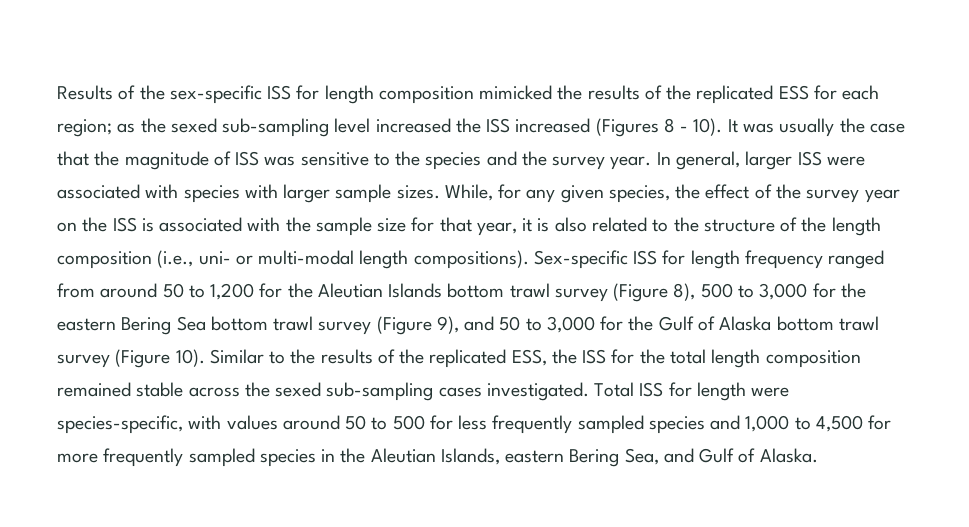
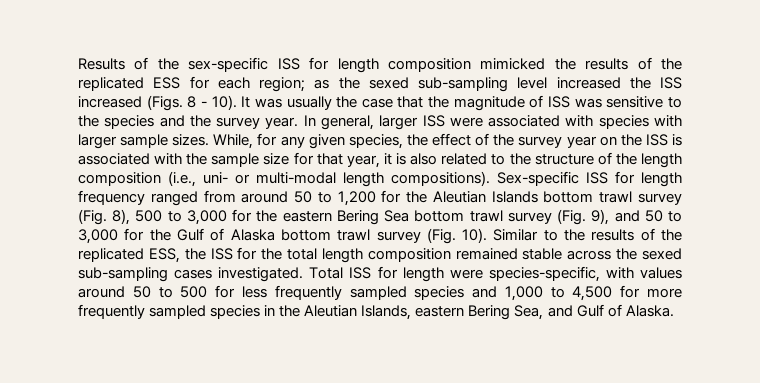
- Results of the sex-specific ISS for length composition mimicked the results of the replicated ESS for each region; as the sexed sub-sampling level increased the ISS increased (Figures 8 - 10).
+ Results of the sex-specific ISS for length composition mimicked the results of the replicated ESS for each region; as the sexed sub-sampling level increased the ISS increased (Figs. 8 - 10).
- Sex-specific ISS for length frequency ranged from around 50 to 1,200 for the Aleutian Islands bottom trawl survey (Figure 8), 500 to 3,000 for the eastern Bering Sea bottom trawl survey (Figure 9), and 50 to 3,000 for the Gulf of Alaska bottom trawl survey (Figure 10).
+ Sex-specific ISS for length frequency ranged from around 50 to 1,200 for the Aleutian Islands bottom trawl survey (Fig. 8), 500 to 3,000 for the eastern Bering Sea bottom trawl survey (Fig. 9), and 50 to 3,000 for the Gulf of Alaska bottom trawl survey (Fig. 10).

